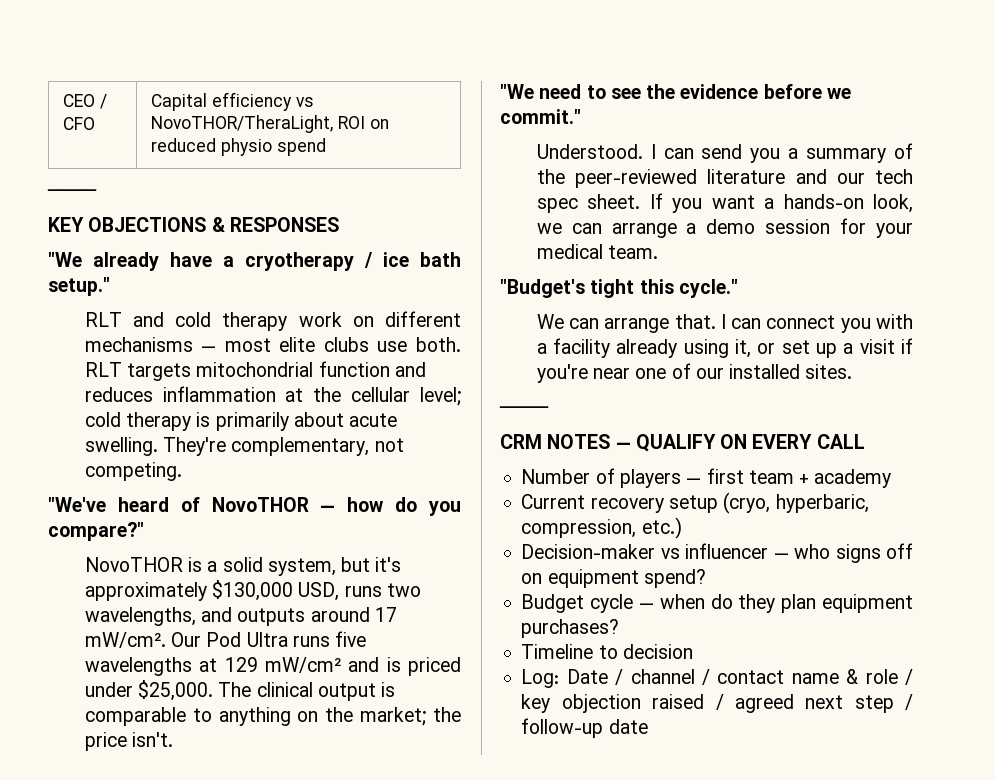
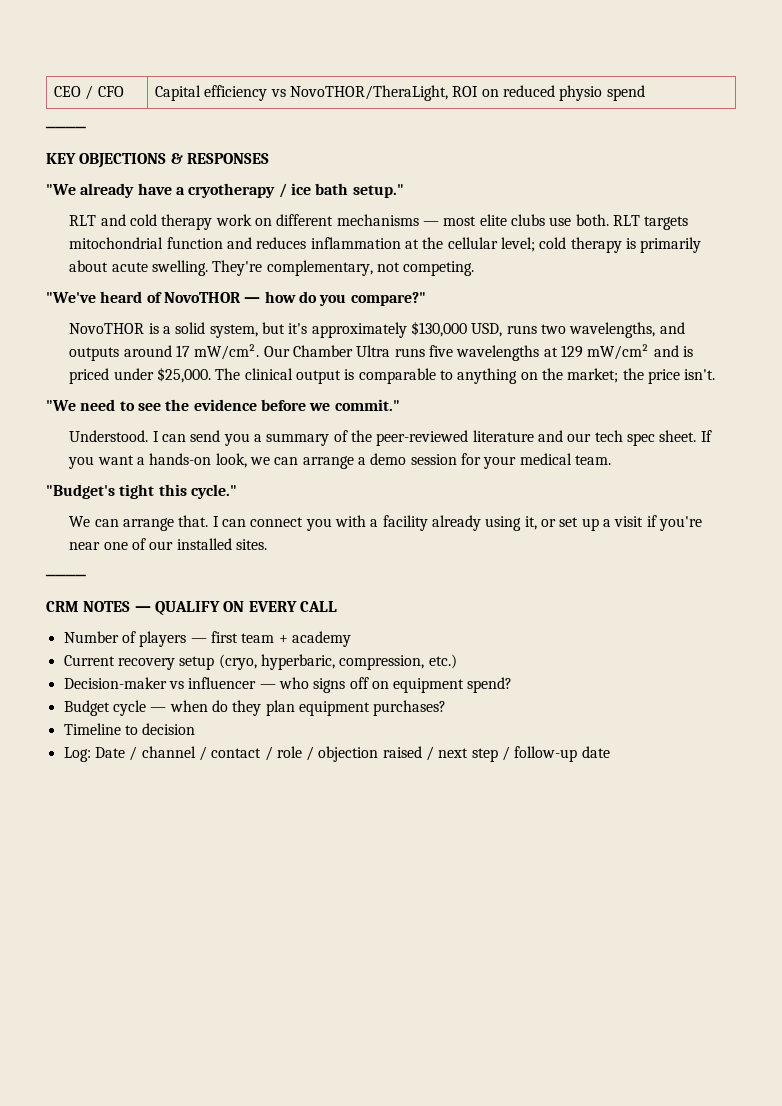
- Our Pod Ultra runs five wavelengths at 129 mW/cm² and is priced under $25,000.
+ Our Chamber Ultra runs five wavelengths at 129 mW/cm² and is priced under $25,000.
- Log: Date / channel / contact name & role / key objection raised / agreed next step / follow-up date
+ Log: Date / channel / contact / role / objection raised / next step / follow-up date

